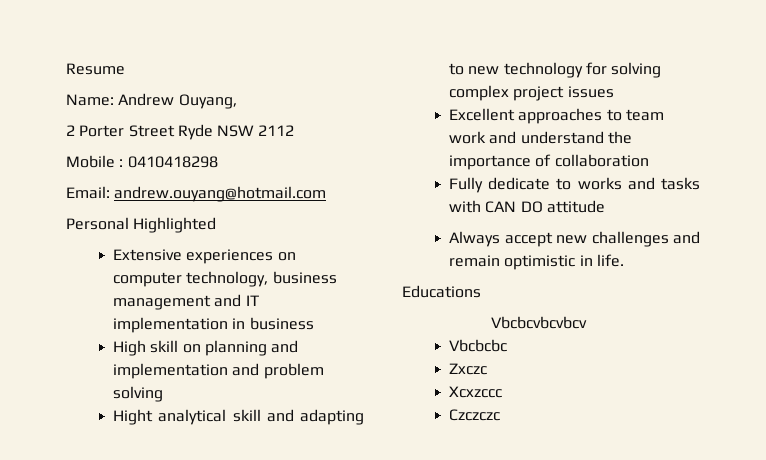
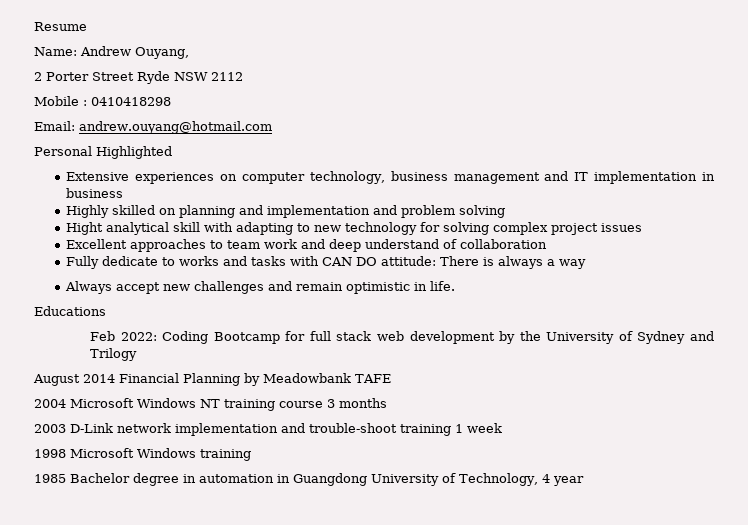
- High skill on planning and implementation and problem solving
+ Highly skilled on planning and implementation and problem solving
- Hight analytical skill and adapting to new technology for solving complex project issues
+ Hight analytical skill with adapting to new technology for solving complex project issues
- Excellent approaches to team work and understand the importance of collaboration
+ Excellent approaches to team work and deep understand of collaboration
- Fully dedicate to works and tasks with CAN DO attitude
+ Fully dedicate to works and tasks with CAN DO attitude: There is always a way
- Vbcbcvbcvbcv
- Vbcbcbc
- Zxczc
- Xcxzccc
- Czczczc
+ Feb 2022: Coding Bootcamp for full stack web development by the University of Sydney and Trilogy
+ August 2014 Financial Planning by Meadowbank TAFE
+ 2004 Microsoft Windows NT training course 3 months
+ 2003 D-Link network implementation and trouble-shoot training 1 week
+ 1998 Microsoft Windows training
+ 1985 Bachelor degree in automation in Guangdong University of Technology, 4 year

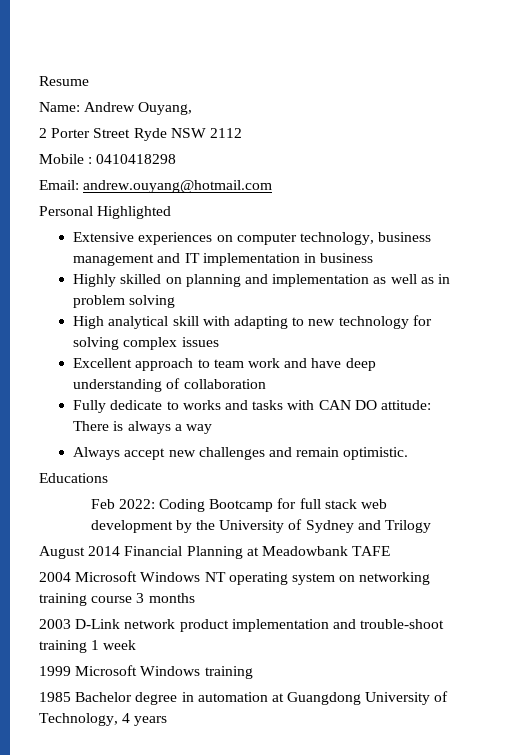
- Highly skilled on planning and implementation and problem solving
+ Highly skilled on planning and implementation as well as in problem solving
- Hight analytical skill with adapting to new technology for solving complex project issues
+ High analytical skill with adapting to new technology for solving complex issues
- Excellent approaches to team work and deep understand of collaboration
+ Excellent approach to team work and have deep understanding of collaboration
- Always accept new challenges and remain optimistic in life.
+ Always accept new challenges and remain optimistic.
- August 2014 Financial Planning by Meadowbank TAFE
+ August 2014 Financial Planning at Meadowbank TAFE
- 2004 Microsoft Windows NT training course 3 months
+ 2004 Microsoft Windows NT operating system on networking training course 3 months
- 2003 D-Link network implementation and trouble-shoot training 1 week
+ 2003 D-Link network product implementation and trouble-shoot training 1 week
- 1998 Microsoft Windows training
+ 1999 Microsoft Windows training
- 1985 Bachelor degree in automation in Guangdong University of Technology, 4 year
+ 1985 Bachelor degree in automation at Guangdong University of Technology, 4 years

